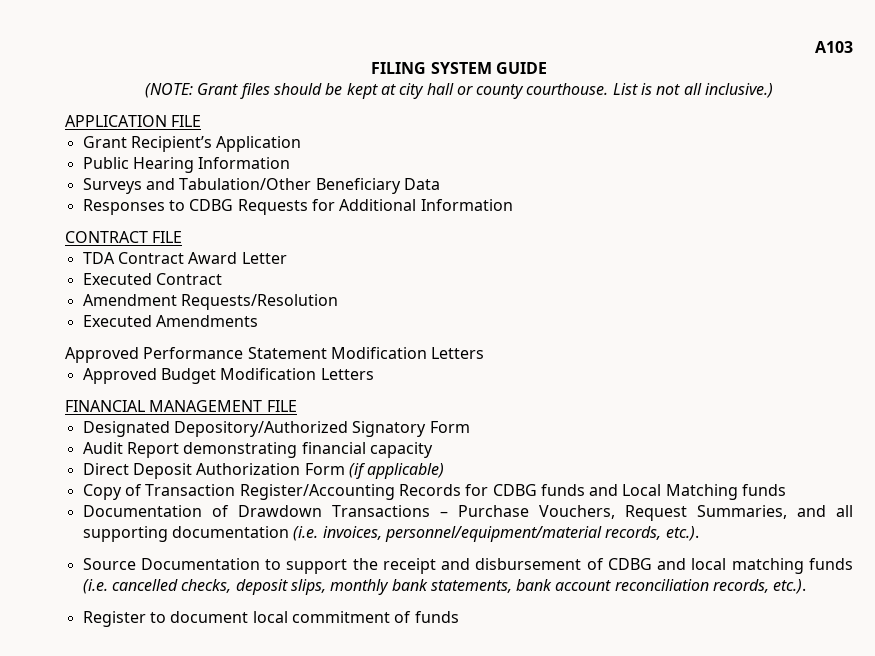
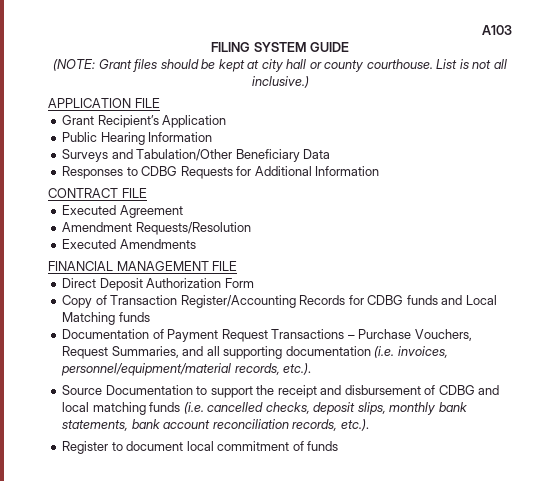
- TDA Contract Award Letter
- Executed Contract
+ Executed Agreement
- Approved Performance Statement Modification Letters
- Approved Budget Modification Letters
  FINANCIAL MANAGEMENT FILE
- Designated Depository/Authorized Signatory Form
- Audit Report demonstrating financial capacity
- Direct Deposit Authorization Form (if applicable)
+ Direct Deposit Authorization Form
- Documentation of Drawdown Transactions – Purchase Vouchers, Request Summaries, and all supporting documentation (i.e. invoices, personnel/equipment/material records, etc.).
+ Documentation of Payment Request Transactions – Purchase Vouchers, Request Summaries, and all supporting documentation (i.e. invoices, personnel/equipment/material records, etc.).

